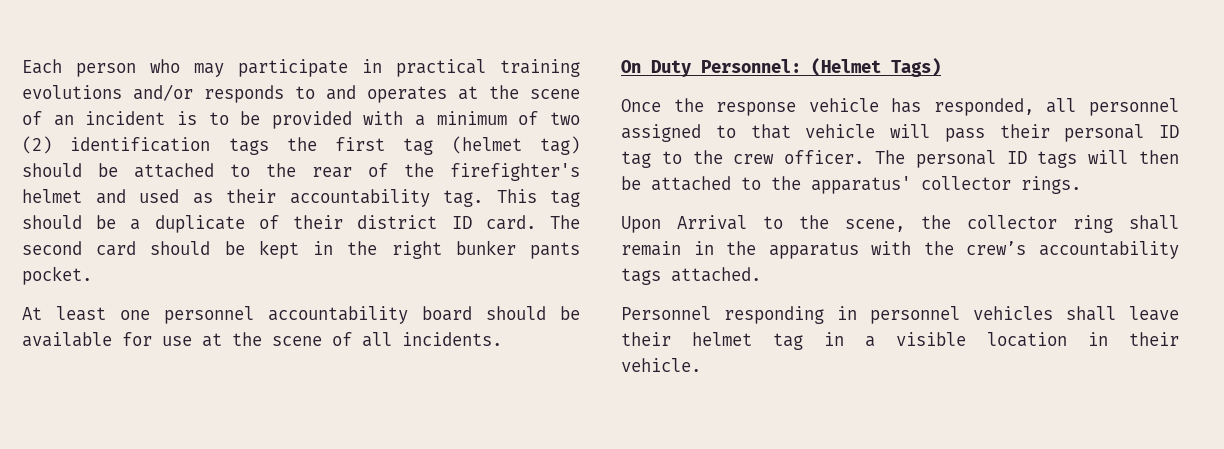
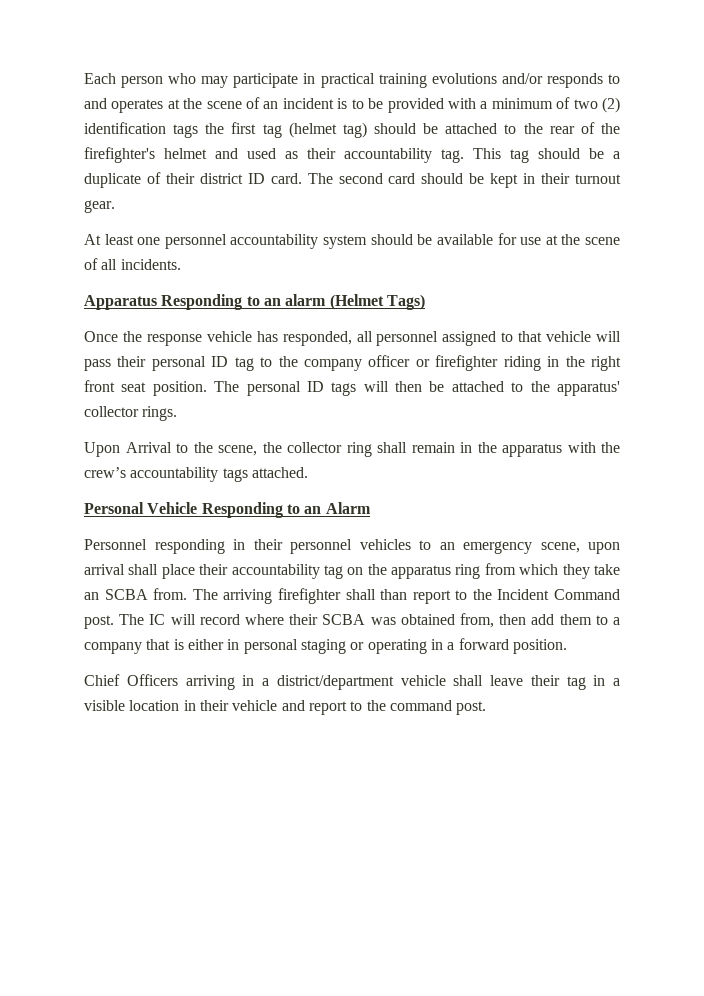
- The second card should be kept in the right bunker pants pocket.
+ The second card should be kept in their turnout gear.
- At least one personnel accountability board should be available for use at the scene of all incidents.
+ At least one personnel accountability system should be available for use at the scene of all incidents.
- On Duty Personnel: (Helmet Tags)
+ Apparatus Responding to an alarm (Helmet Tags)
- Once the response vehicle has responded, all personnel assigned to that vehicle will pass their personal ID tag to the crew officer.
+ Once the response vehicle has responded, all personnel assigned to that vehicle will pass their personal ID tag to the company officer or firefighter riding in the right front seat position.
+ Personal Vehicle Responding to an Alarm
- Personnel responding in personnel vehicles shall leave their helmet tag in a visible location in their vehicle.
+ Personnel responding in their personnel vehicles to an emergency scene, upon arrival shall place their accountability tag on the apparatus ring from which they take an SCBA from. The arriving firefighter shall than report to the Incident Command post. The IC will record where their SCBA was obtained from, then add them to a company that is either in personal staging or operating in a forward position.
+ Chief Officers arriving in a district/department vehicle shall leave their tag in a visible location in their vehicle and report to the command post.

